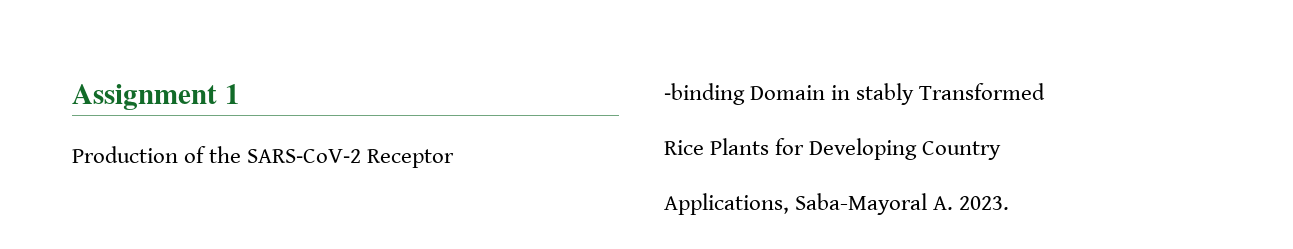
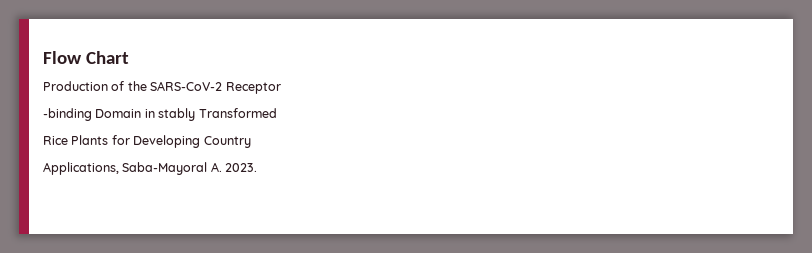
- Assignment 1
+ Flow Chart

